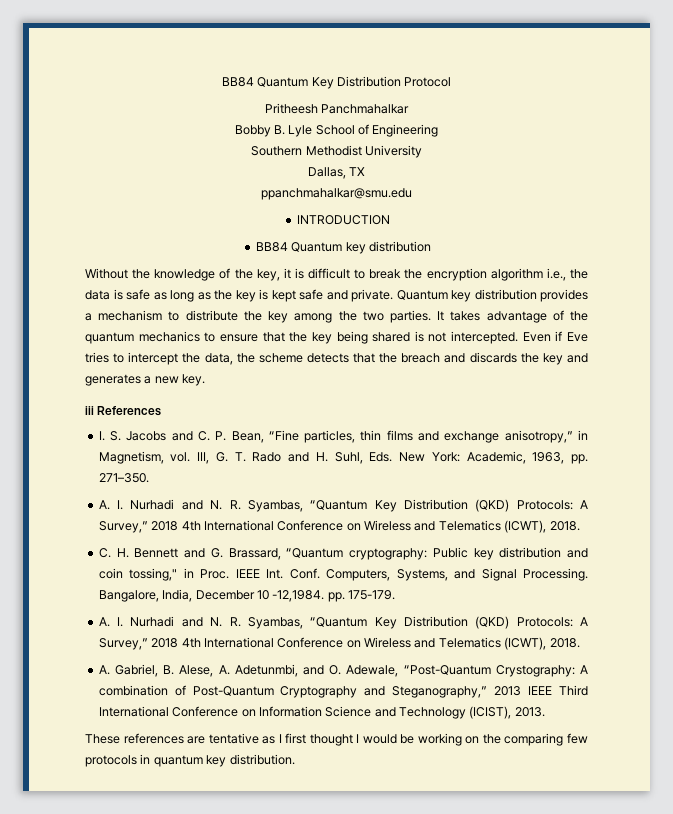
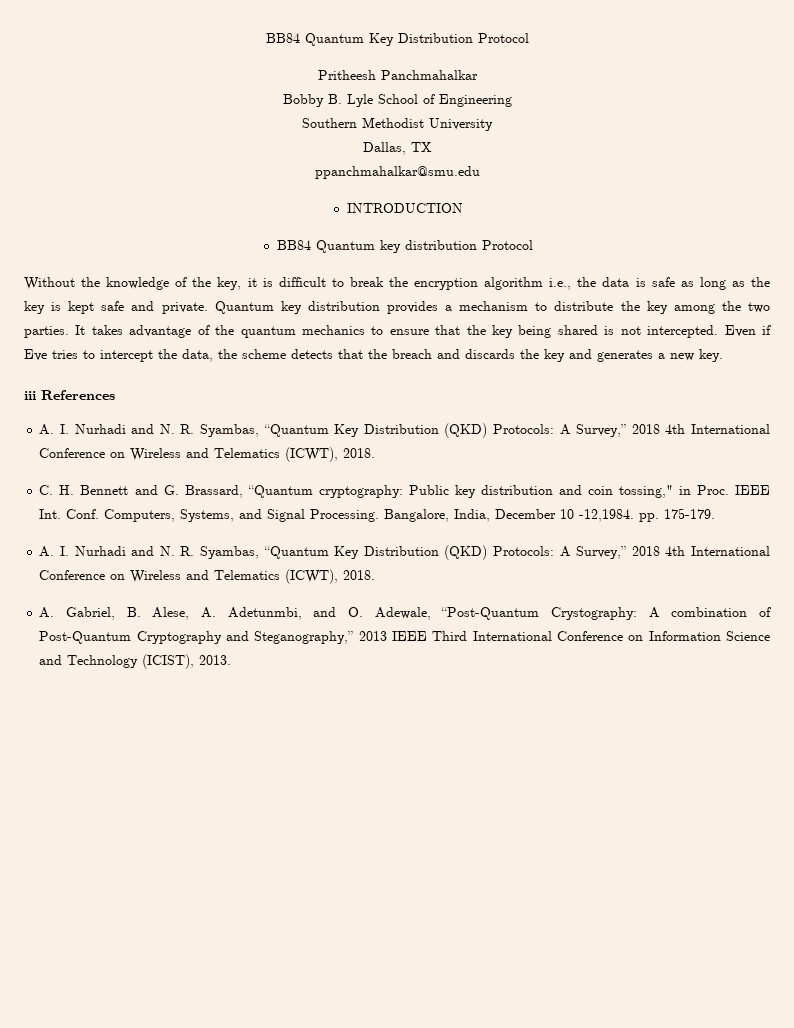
- BB84 Quantum key distribution
+ BB84 Quantum key distribution Protocol
- I. S. Jacobs and C. P. Bean, “Fine particles, thin films and exchange anisotropy,” in Magnetism, vol. III, G. T. Rado and H. Suhl, Eds. New York: Academic, 1963, pp. 271–350.
- These references are tentative as I first thought I would be working on the comparing few protocols in quantum key distribution.

